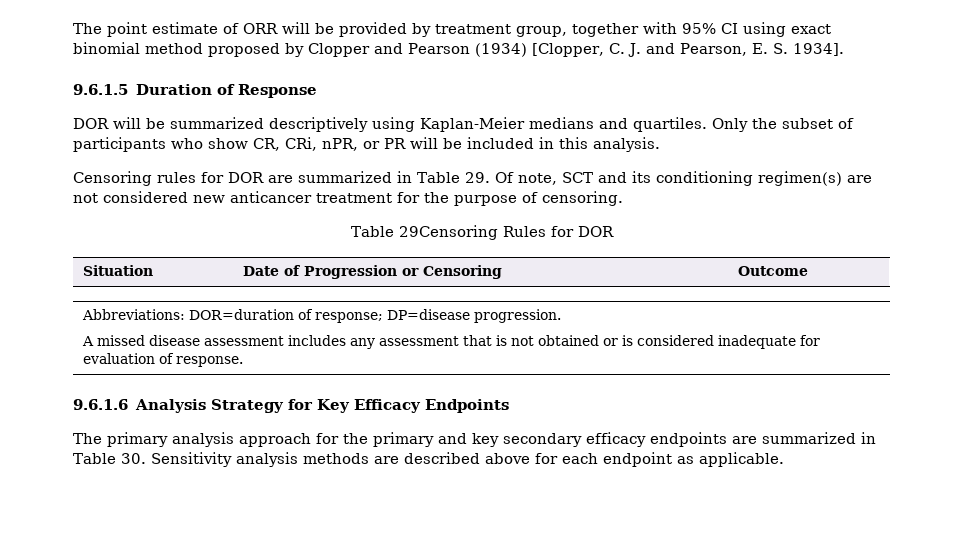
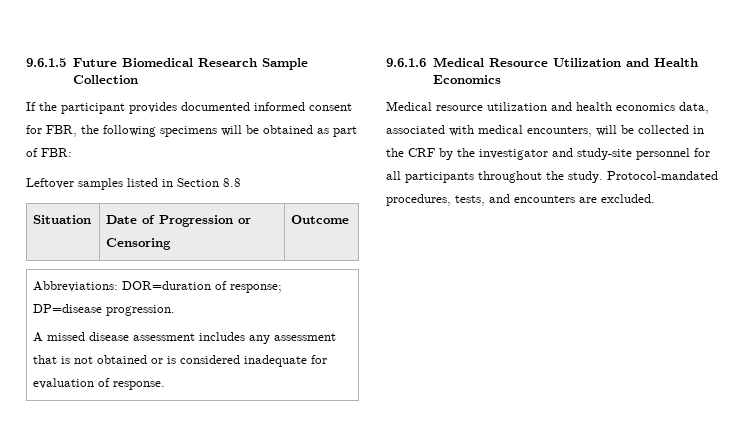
- The point estimate of ORR will be provided by treatment group, together with 95% CI using exact binomial method proposed by Clopper and Pearson (1934) [Clopper, C. J. and Pearson, E. S. 1934].
- 9.6.1.5 Duration of Response
- DOR will be summarized descriptively using Kaplan-Meier medians and quartiles. Only the subset of participants who show CR, CRi, nPR, or PR will be included in this analysis.
- Censoring rules for DOR are summarized in Table 29. Of note, SCT and its conditioning regimen(s) are not considered new anticancer treatment for the purpose of censoring.
- Table 29Censoring Rules for DOR
+ 9.6.1.5 Future Biomedical Research Sample Collection
+ If the participant provides documented informed consent for FBR, the following specimens will be obtained as part of FBR:
+ Leftover samples listed in Section 8.8
- 9.6.1.6 Analysis Strategy for Key Efficacy Endpoints
- The primary analysis approach for the primary and key secondary efficacy endpoints are summarized in Table 30. Sensitivity analysis methods are described above for each endpoint as applicable.
+ 9.6.1.6 Medical Resource Utilization and Health Economics
+ Medical resource utilization and health economics data, associated with medical encounters, will be collected in the CRF by the investigator and study-site personnel for all participants throughout the study. Protocol-mandated procedures, tests, and encounters are excluded.

